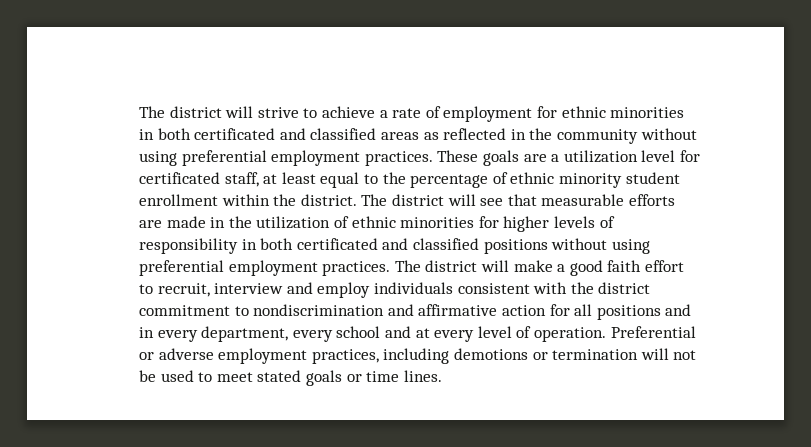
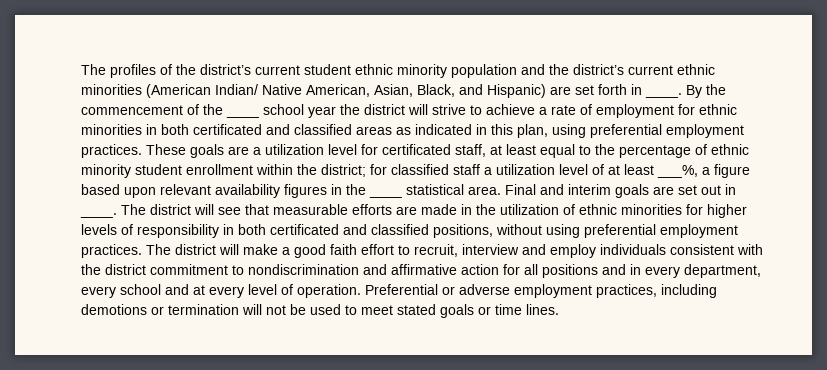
- The district will strive to achieve a rate of employment for ethnic minorities in both certificated and classified areas as reflected in the community without using preferential employment practices.
+ The profiles of the district’s current student ethnic minority population and the district’s current ethnic minorities (American Indian/ Native American, Asian, Black, and Hispanic) are set forth in ____. By the commencement of the ____ school year the district will strive to achieve a rate of employment for ethnic minorities in both certificated and classified areas as indicated in this plan, using preferential employment practices.
- These goals are a utilization level for certificated staff, at least equal to the percentage of ethnic minority student enrollment within the district.
+ These goals are a utilization level for certificated staff, at least equal to the percentage of ethnic minority student enrollment within the district; for classified staff a utilization level of at least ___%, a figure based upon relevant availability figures in the ____ statistical area. Final and interim goals are set out in ____.
- The district will see that measurable efforts are made in the utilization of ethnic minorities for higher levels of responsibility in both certificated and classified positions without using preferential employment practices.
+ The district will see that measurable efforts are made in the utilization of ethnic minorities for higher levels of responsibility in both certificated and classified positions, without using preferential employment practices.

